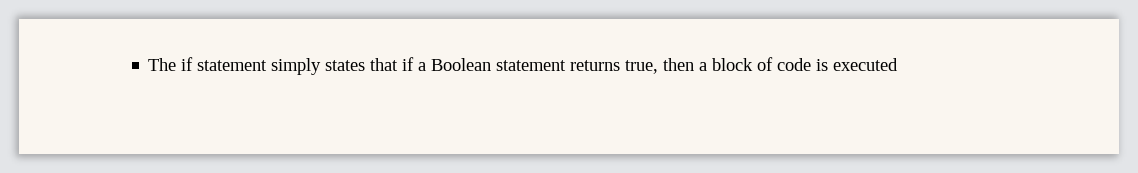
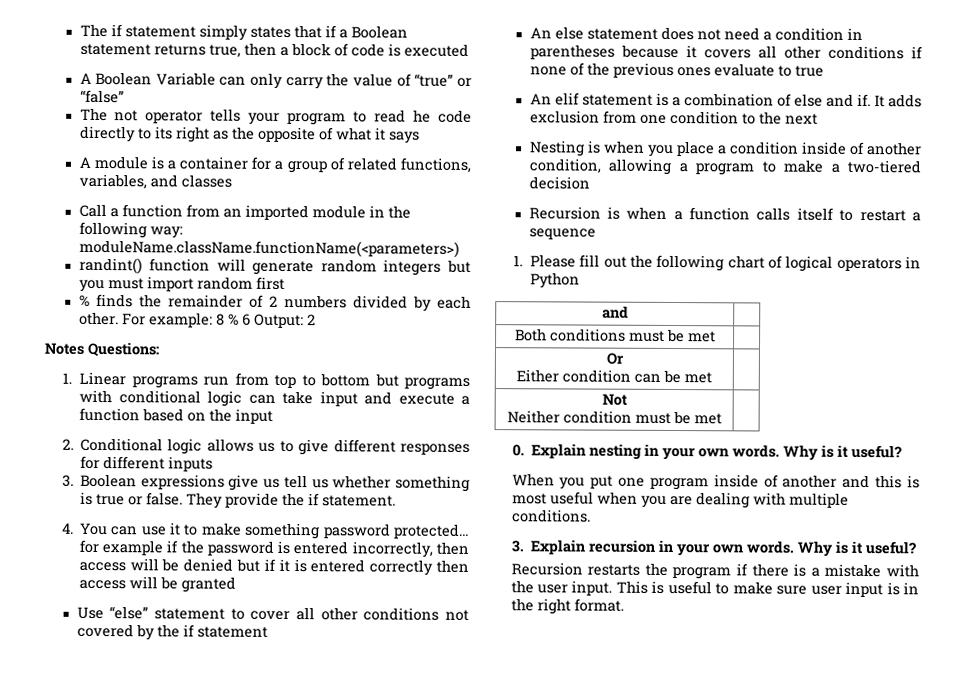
+ A Boolean Variable can only carry the value of “true” or “false”
+ The not operator tells your program to read he code directly to its right as the opposite of what it says
+ A module is a container for a group of related functions, variables, and classes
+ Call a function from an imported module in the following way: moduleName.className.functionName(<parameters>)
+ randint() function will generate random integers but you must import random first
+ % finds the remainder of 2 numbers divided by each other. For example: 8 % 6 Output: 2
+ Notes Questions:
+ 1. Linear programs run from top to bottom but programs with conditional logic can take input and execute a function based on the input
+ 2. Conditional logic allows us to give different responses for different inputs
+ 3. Boolean expressions give us tell us whether something is true or false. They provide the if statement.
+ 4. You can use it to make something password protected… for example if the password is entered incorrectly, then access will be denied but if it is entered correctly then access will be granted
+ Use “else” statement to cover all other conditions not covered by the if statement
+ An else statement does not need a condition in parentheses because it covers all other conditions if none of the previous ones evaluate to true
+ An elif statement is a combination of else and if. It adds exclusion from one condition to the next
+ Nesting is when you place a condition inside of another condition, allowing a program to make a two-tiered decision
+ Recursion is when a function calls itself to restart a sequence
+ 1. Please fill out the following chart of logical operators in Python
+ and |
+ Both conditions must be met |
+ Or
+ Either condition can be met |
+ Not
+ Neither condition must be met |
+ 0. Explain nesting in your own words. Why is it useful?
+ When you put one program inside of another and this is most useful when you are dealing with multiple conditions.
+ 3. Explain recursion in your own words. Why is it useful?
+ Recursion restarts the program if there is a mistake with the user input. This is useful to make sure user input is in the right format.

